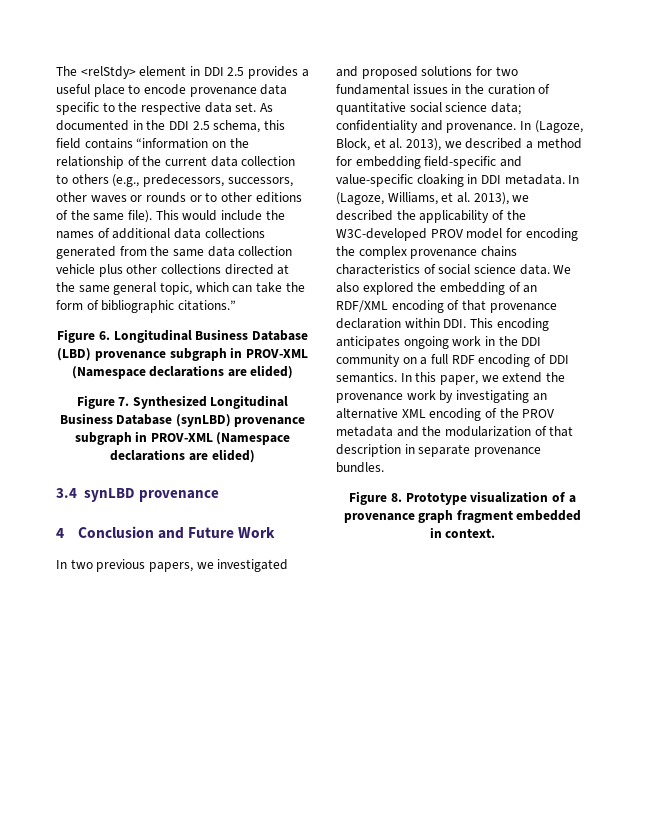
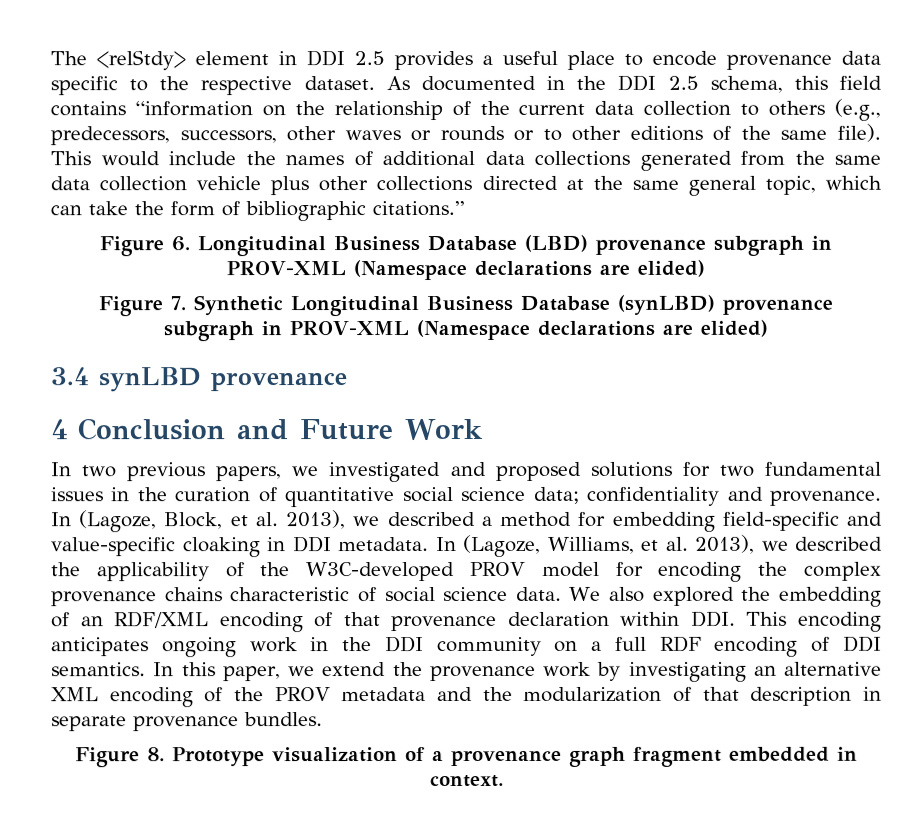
- The <relStdy> element in DDI 2.5 provides a useful place to encode provenance data specific to the respective data set.
+ The <relStdy> element in DDI 2.5 provides a useful place to encode provenance data specific to the respective dataset.
- Figure 7. Synthesized Longitudinal Business Database (synLBD) provenance subgraph in PROV-XML (Namespace declarations are elided)
+ Figure 7. Synthetic Longitudinal Business Database (synLBD) provenance subgraph in PROV-XML (Namespace declarations are elided)
- In (Lagoze, Williams, et al. 2013), we described the applicability of the W3C-developed PROV model for encoding the complex provenance chains characteristics of social science data.
+ In (Lagoze, Williams, et al. 2013), we described the applicability of the W3C-developed PROV model for encoding the complex provenance chains characteristic of social science data.

